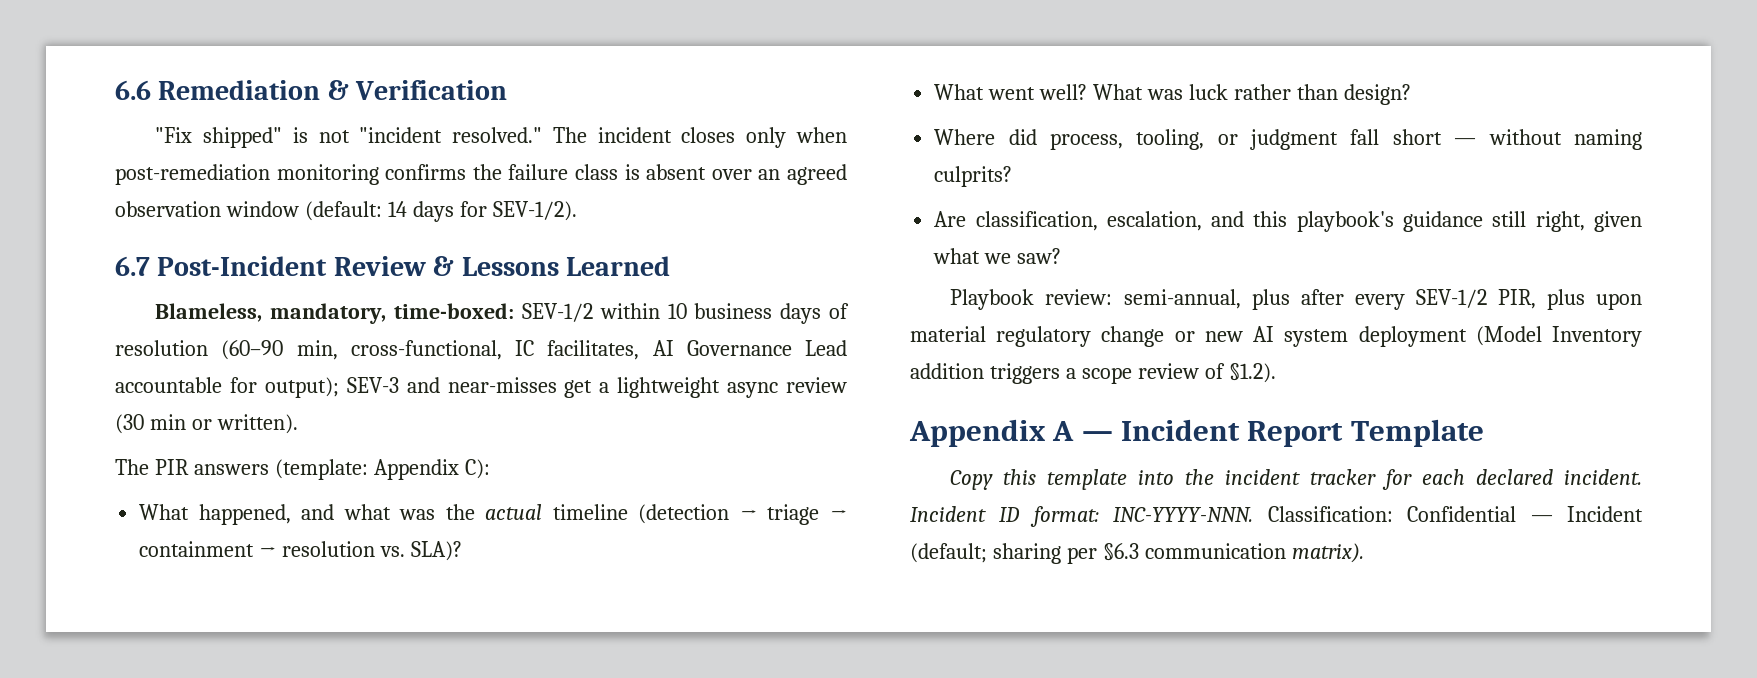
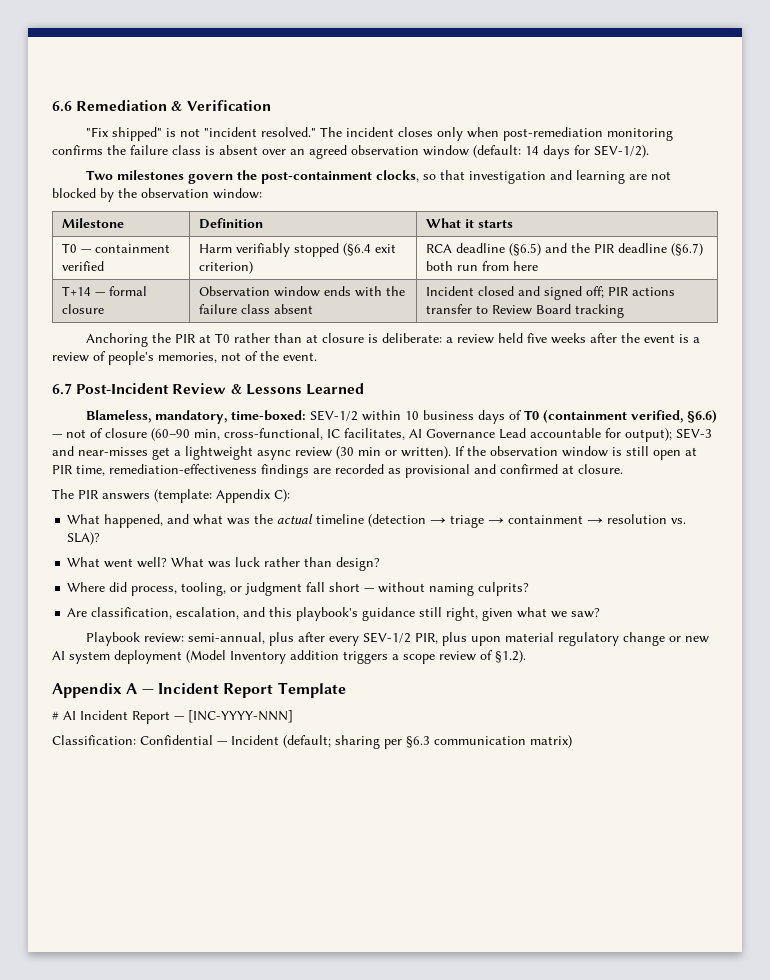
+ Two milestones govern the post-containment clocks, so that investigation and learning are not blocked by the observation window:
+ Milestone | Definition | What it starts
+ T0 — containment verified | Harm verifiably stopped (§6.4 exit criterion) | RCA deadline (§6.5) and the PIR deadline (§6.7) both run from here
+ T+14 — formal closure | Observation window ends with the failure class absent | Incident closed and signed off; PIR actions transfer to Review Board tracking
+ Anchoring the PIR at T0 rather than at closure is deliberate: a review held five weeks after the event is a review of people's memories, not of the event.
- Blameless, mandatory, time-boxed: SEV-1/2 within 10 business days of resolution (60–90 min, cross-functional, IC facilitates, AI Governance Lead accountable for output); SEV-3 and near-misses get a lightweight async review (30 min or written).
+ Blameless, mandatory, time-boxed: SEV-1/2 within 10 business days of T0 (containment verified, §6.6) — not of closure (60–90 min, cross-functional, IC facilitates, AI Governance Lead accountable for output); SEV-3 and near-misses get a lightweight async review (30 min or written). If the observation window is still open at PIR time, remediation-effectiveness findings are recorded as provisional and confirmed at closure.
- Copy this template into the incident tracker for each declared incident. Incident ID format: INC-YYYY-NNN. Classification: Confidential — Incident (default; sharing per §6.3 communication matrix).
+ # AI Incident Report — [INC-YYYY-NNN]
+ Classification: Confidential — Incident (default; sharing per §6.3 communication matrix)

